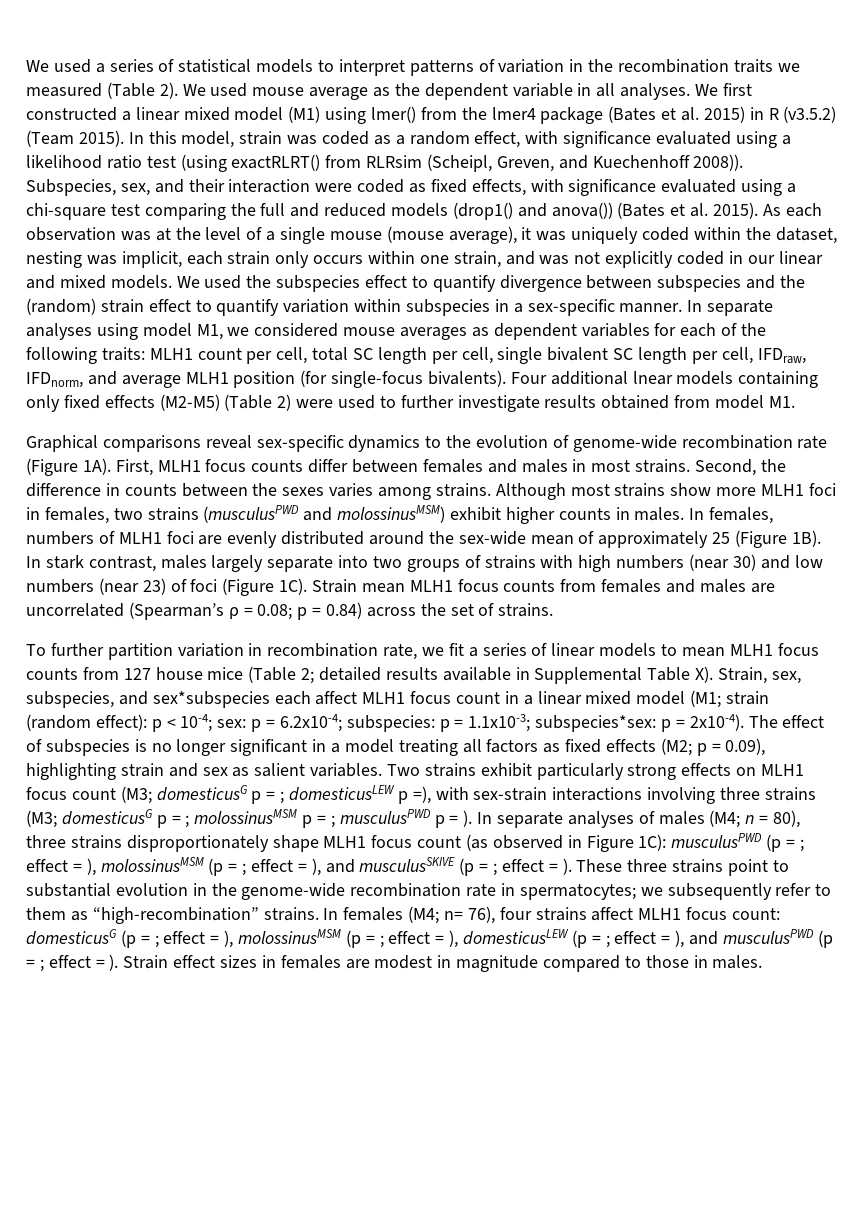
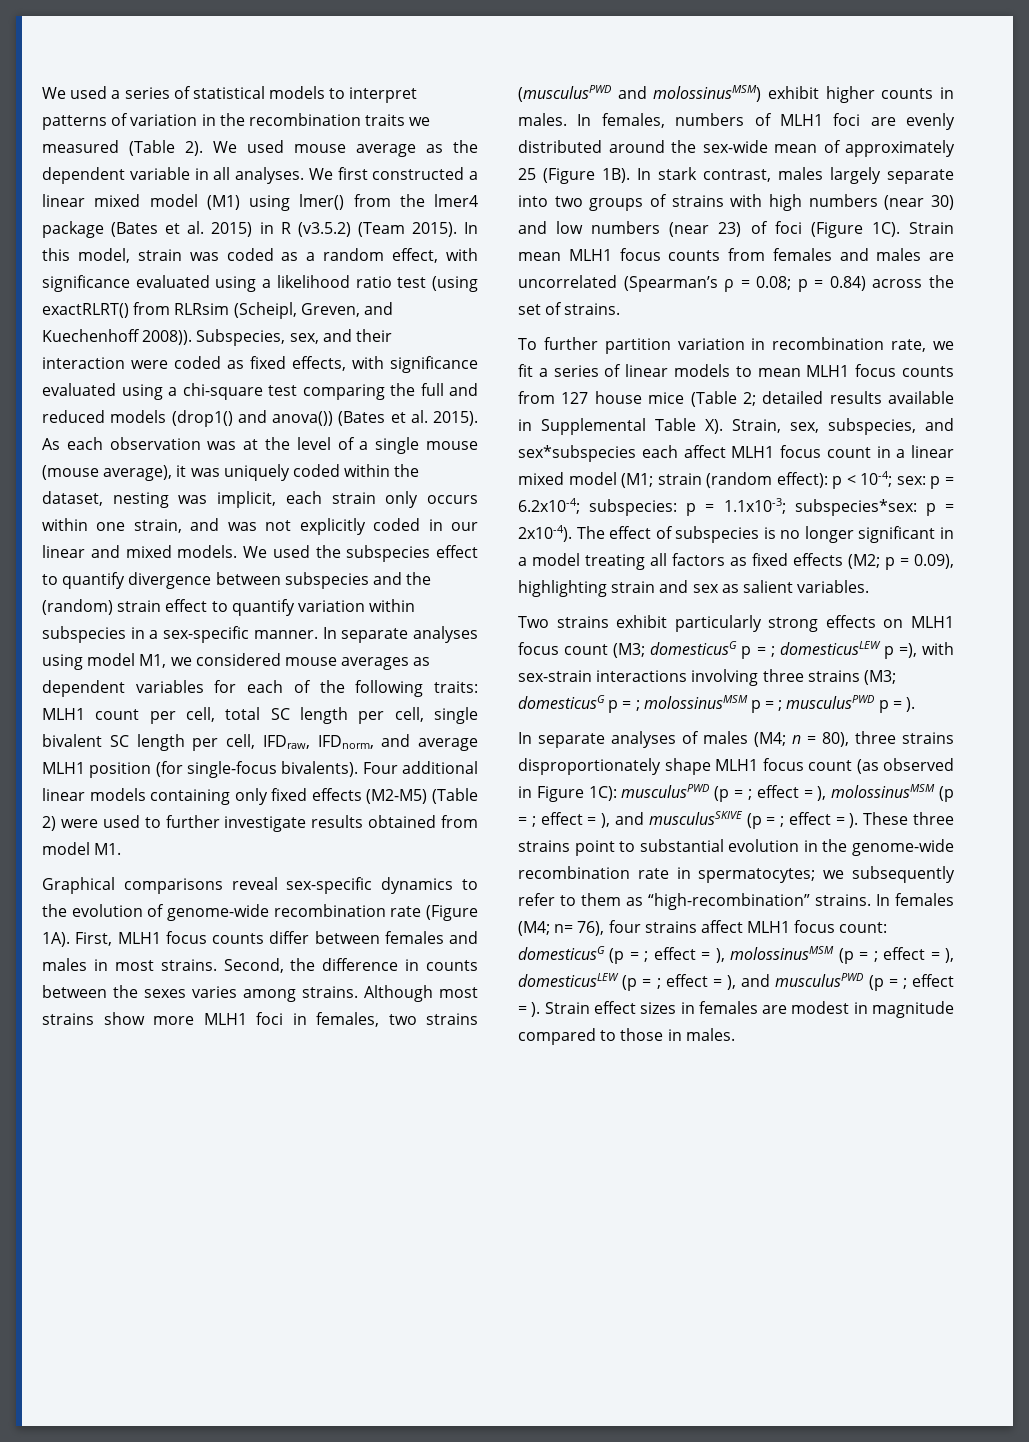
- Four additional lnear models containing only fixed effects (M2-M5) (Table 2) were used to further investigate results obtained from model M1.
+ Four additional linear models containing only fixed effects (M2-M5) (Table 2) were used to further investigate results obtained from model M1.
- p = 0.09), highlighting strain and sex as salient variables. Two strains exhibit particularly strong effects on MLH1 focus count (M3;
+ p = 0.09), highlighting strain and sex as salient variables.
+ Two strains exhibit particularly strong effects on MLH1 focus count (M3;
- musculusPWD p = ). In separate analyses of males (M4;
+ musculusPWD p = ).
+ In separate analyses of males (M4;

